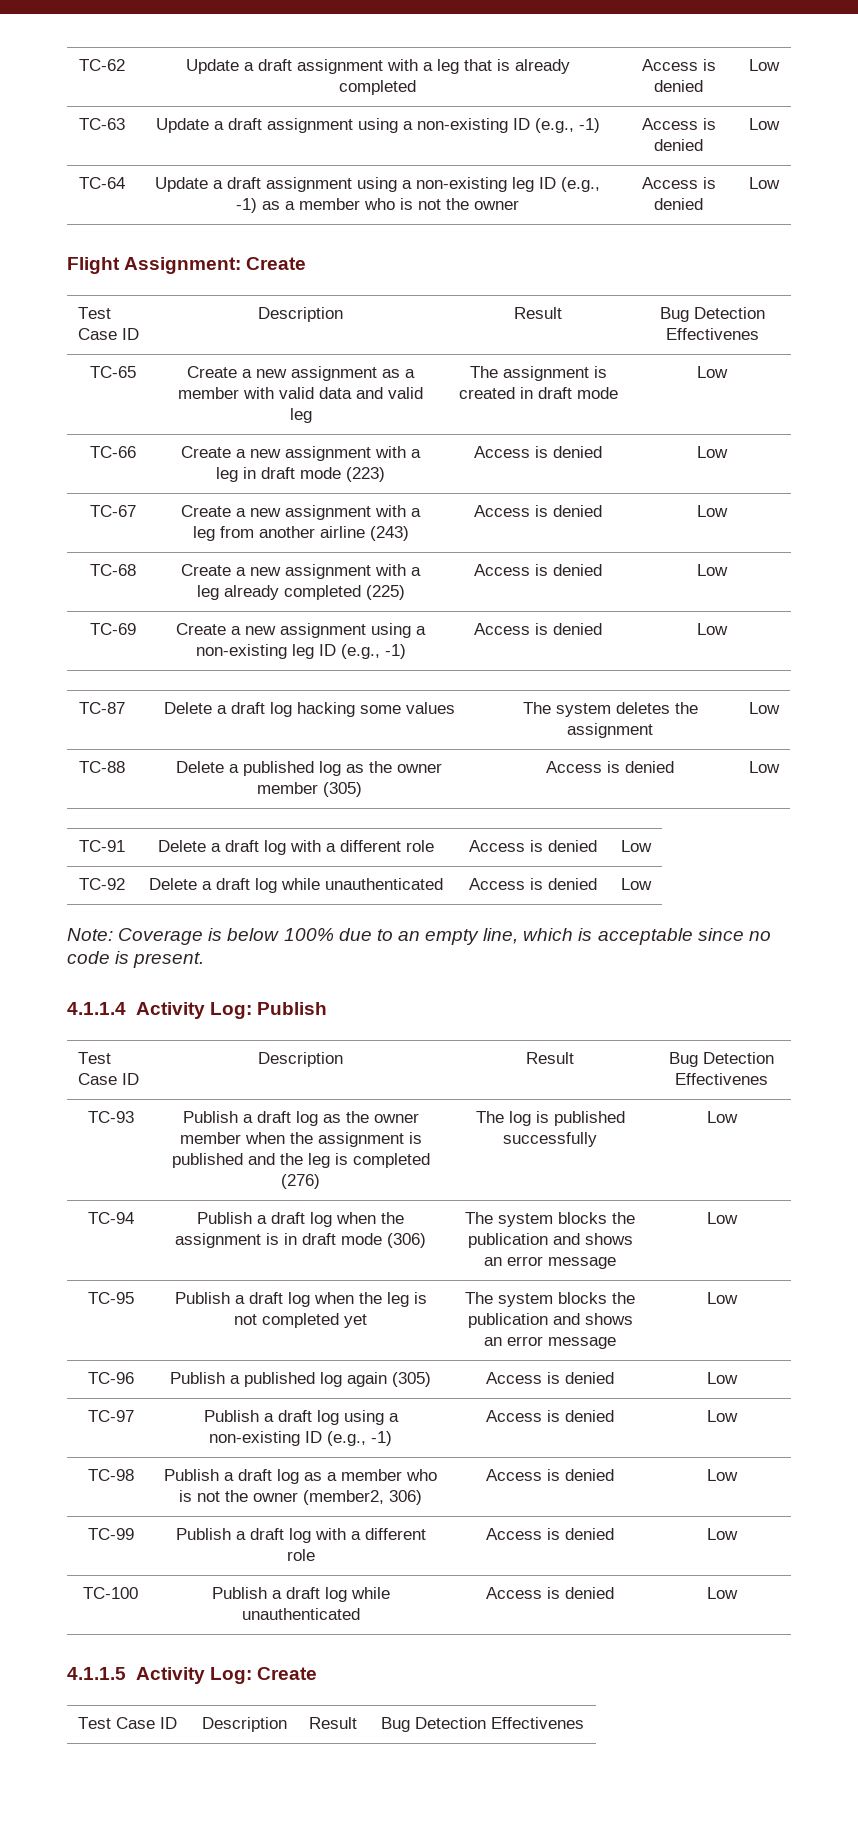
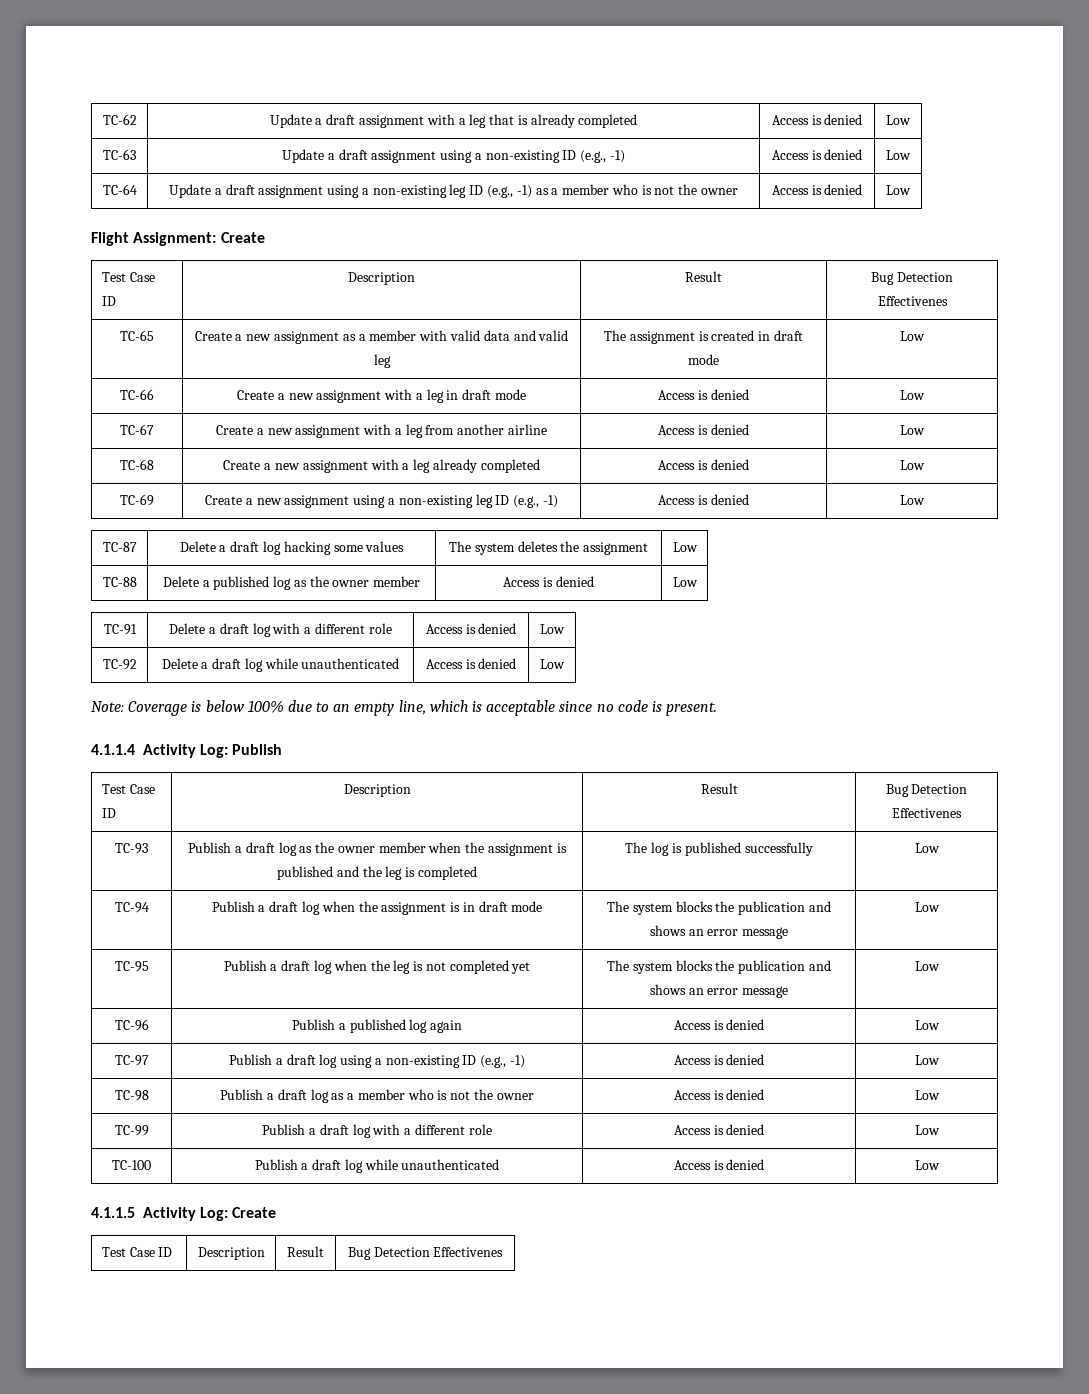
- TC-66 | Create a new assignment with a leg in draft mode (223) | Access is denied | Low
+ TC-66 | Create a new assignment with a leg in draft mode | Access is denied | Low
- TC-67 | Create a new assignment with a leg from another airline (243) | Access is denied | Low
+ TC-67 | Create a new assignment with a leg from another airline | Access is denied | Low
- TC-68 | Create a new assignment with a leg already completed (225) | Access is denied | Low
+ TC-68 | Create a new assignment with a leg already completed | Access is denied | Low
- TC-88 | Delete a published log as the owner member (305) | Access is denied | Low
+ TC-88 | Delete a published log as the owner member | Access is denied | Low
- TC-93 | Publish a draft log as the owner member when the assignment is published and the leg is completed (276) | The log is published successfully | Low
+ TC-93 | Publish a draft log as the owner member when the assignment is published and the leg is completed | The log is published successfully | Low
- TC-94 | Publish a draft log when the assignment is in draft mode (306) | The system blocks the publication and shows an error message | Low
+ TC-94 | Publish a draft log when the assignment is in draft mode | The system blocks the publication and shows an error message | Low
- TC-96 | Publish a published log again (305) | Access is denied | Low
+ TC-96 | Publish a published log again | Access is denied | Low
- TC-98 | Publish a draft log as a member who is not the owner (member2, 306) | Access is denied | Low
+ TC-98 | Publish a draft log as a member who is not the owner | Access is denied | Low

